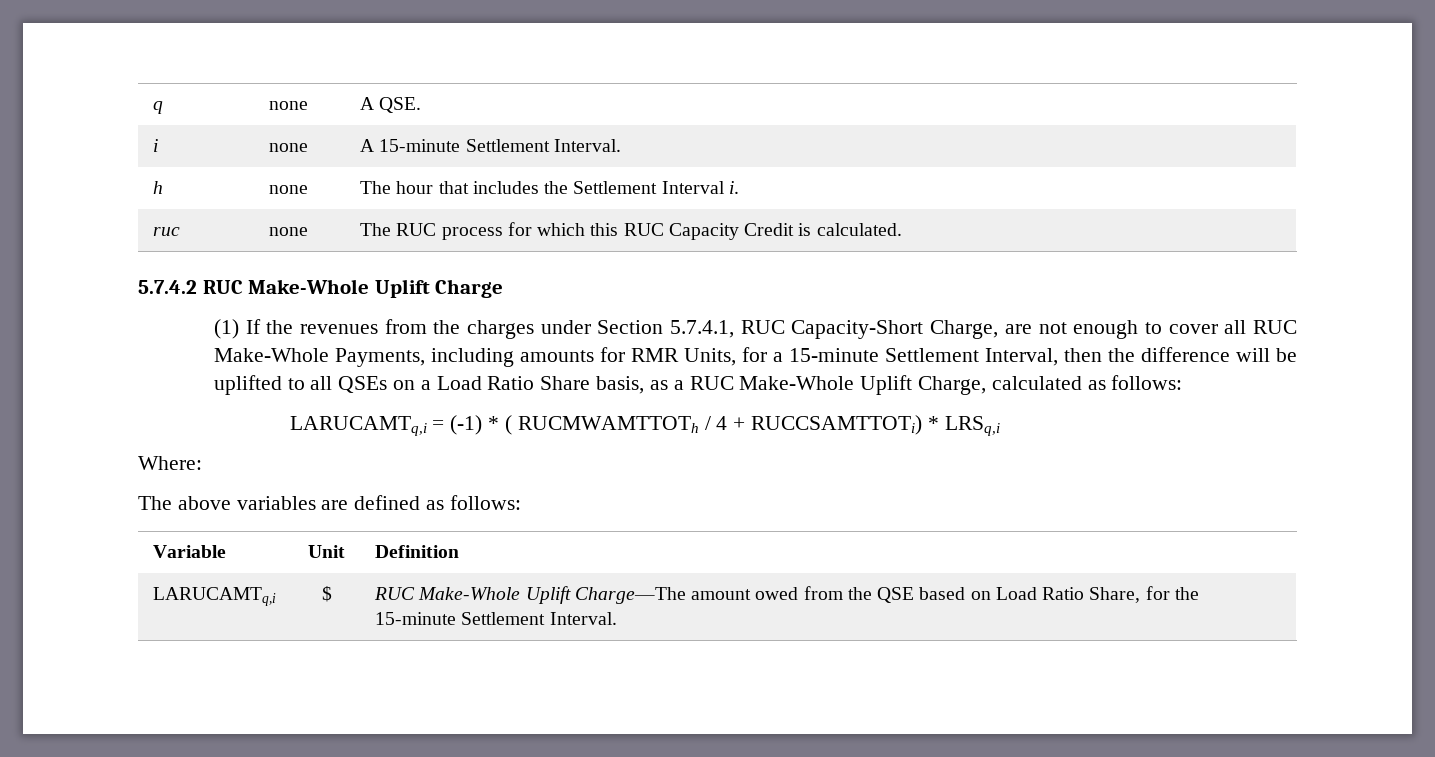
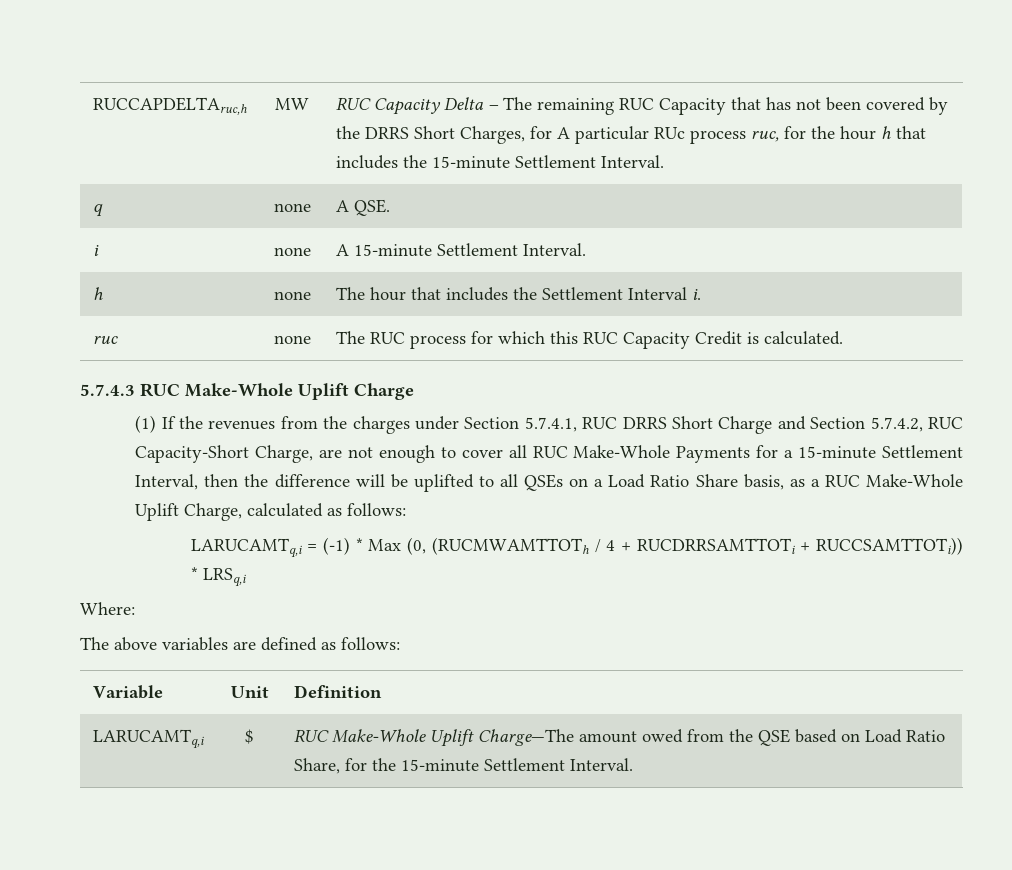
+ RUCCAPDELTAruc,h | MW | RUC Capacity Delta – The remaining RUC Capacity that has not been covered by the DRRS Short Charges, for A particular RUc process ruc, for the hour h that includes the 15-minute Settlement Interval.
- 5.7.4.2 RUC Make-Whole Uplift Charge
+ 5.7.4.3 RUC Make-Whole Uplift Charge
- (1) If the revenues from the charges under Section 5.7.4.1, RUC Capacity-Short Charge, are not enough to cover all RUC Make-Whole Payments, including amounts for RMR Units, for a 15-minute Settlement Interval, then the difference will be uplifted to all QSEs on a Load Ratio Share basis, as a RUC Make-Whole Uplift Charge, calculated as follows:
+ (1) If the revenues from the charges under Section 5.7.4.1, RUC DRRS Short Charge and Section 5.7.4.2, RUC Capacity-Short Charge, are not enough to cover all RUC Make-Whole Payments for a 15-minute Settlement Interval, then the difference will be uplifted to all QSEs on a Load Ratio Share basis, as a RUC Make-Whole Uplift Charge, calculated as follows:
- LARUCAMTq,i = (-1) * ( RUCMWAMTTOTh / 4 + RUCCSAMTTOTi) * LRSq,i
+ LARUCAMTq,i = (-1) * Max (0, (RUCMWAMTTOTh / 4 + RUCDRRSAMTTOTi + RUCCSAMTTOTi)) * LRSq,i

